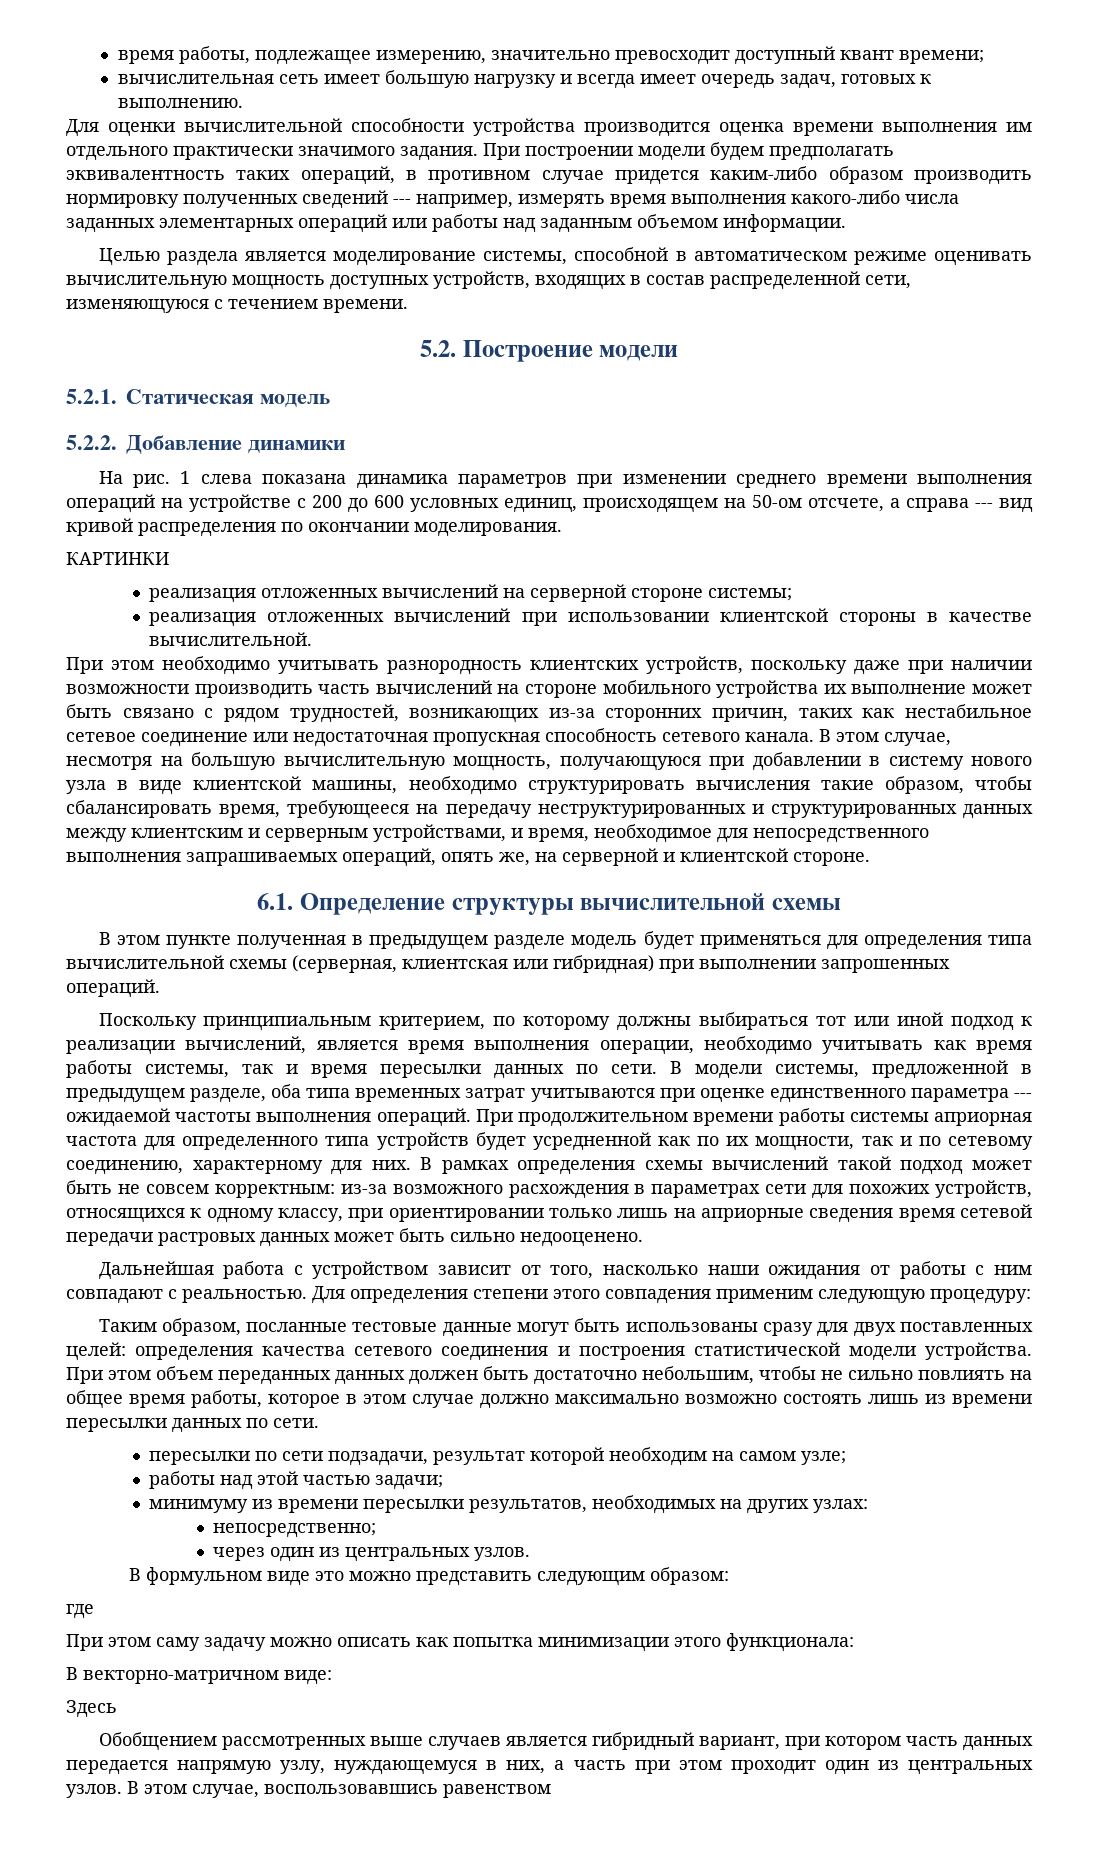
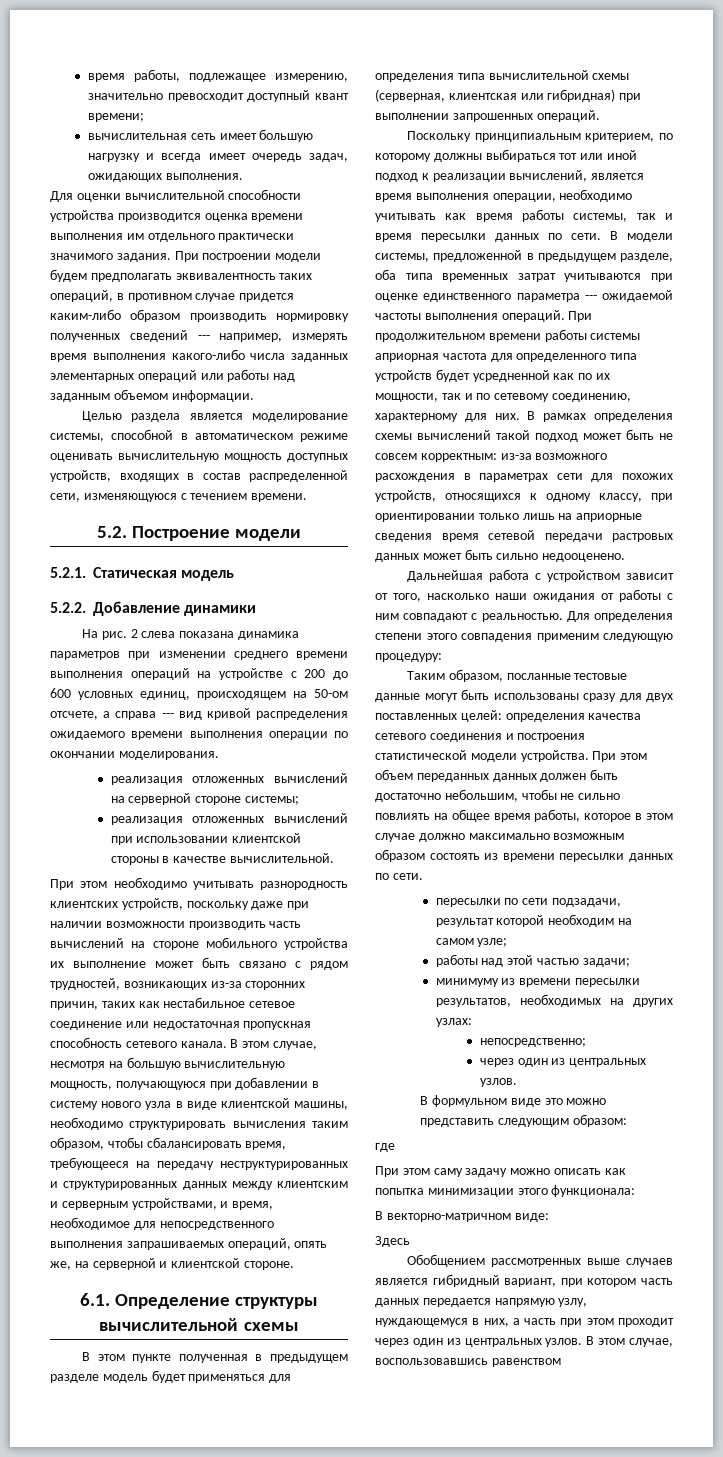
- вычислительная сеть имеет большую нагрузку и всегда имеет очередь задач, готовых к выполнению.
+ вычислительная сеть имеет большую нагрузку и всегда имеет очередь задач, ожидающих выполнения.
- 1 слева показана динамика параметров при изменении среднего времени выполнения операций на устройстве с 200 до 600 условных единиц, происходящем на 50-ом отсчете, а справа --- вид кривой распределения по окончании моделирования.
+ 2 слева показана динамика параметров при изменении среднего времени выполнения операций на устройстве с 200 до 600 условных единиц, происходящем на 50-ом отсчете, а справа --- вид кривой распределения ожидаемого времени выполнения операции по окончании моделирования.
- КАРТИНКИ
- В этом случае, несмотря на большую вычислительную мощность, получающуюся при добавлении в систему нового узла в виде клиентской машины, необходимо структурировать вычисления такие образом, чтобы сбалансировать время, требующееся на передачу неструктурированных и структурированных данных между клиентским и серверным устройствами, и время, необходимое для непосредственного выполнения запрашиваемых операций, опять же, на серверной и клиентской стороне.
+ В этом случае, несмотря на большую вычислительную мощность, получающуюся при добавлении в систему нового узла в виде клиентской машины, необходимо структурировать вычисления таким образом, чтобы сбалансировать время, требующееся на передачу неструктурированных и структурированных данных между клиентским и серверным устройствами, и время, необходимое для непосредственного выполнения запрашиваемых операций, опять же, на серверной и клиентской стороне.
- При этом объем переданных данных должен быть достаточно небольшим, чтобы не сильно повлиять на общее время работы, которое в этом случае должно максимально возможно состоять лишь из времени пересылки данных по сети.
+ При этом объем переданных данных должен быть достаточно небольшим, чтобы не сильно повлиять на общее время работы, которое в этом случае должно максимально возможным образом состоять из времени пересылки данных по сети.
- Обобщением рассмотренных выше случаев является гибридный вариант, при котором часть данных передается напрямую узлу, нуждающемуся в них, а часть при этом проходит один из центральных узлов.
+ Обобщением рассмотренных выше случаев является гибридный вариант, при котором часть данных передается напрямую узлу, нуждающемуся в них, а часть при этом проходит через один из центральных узлов.

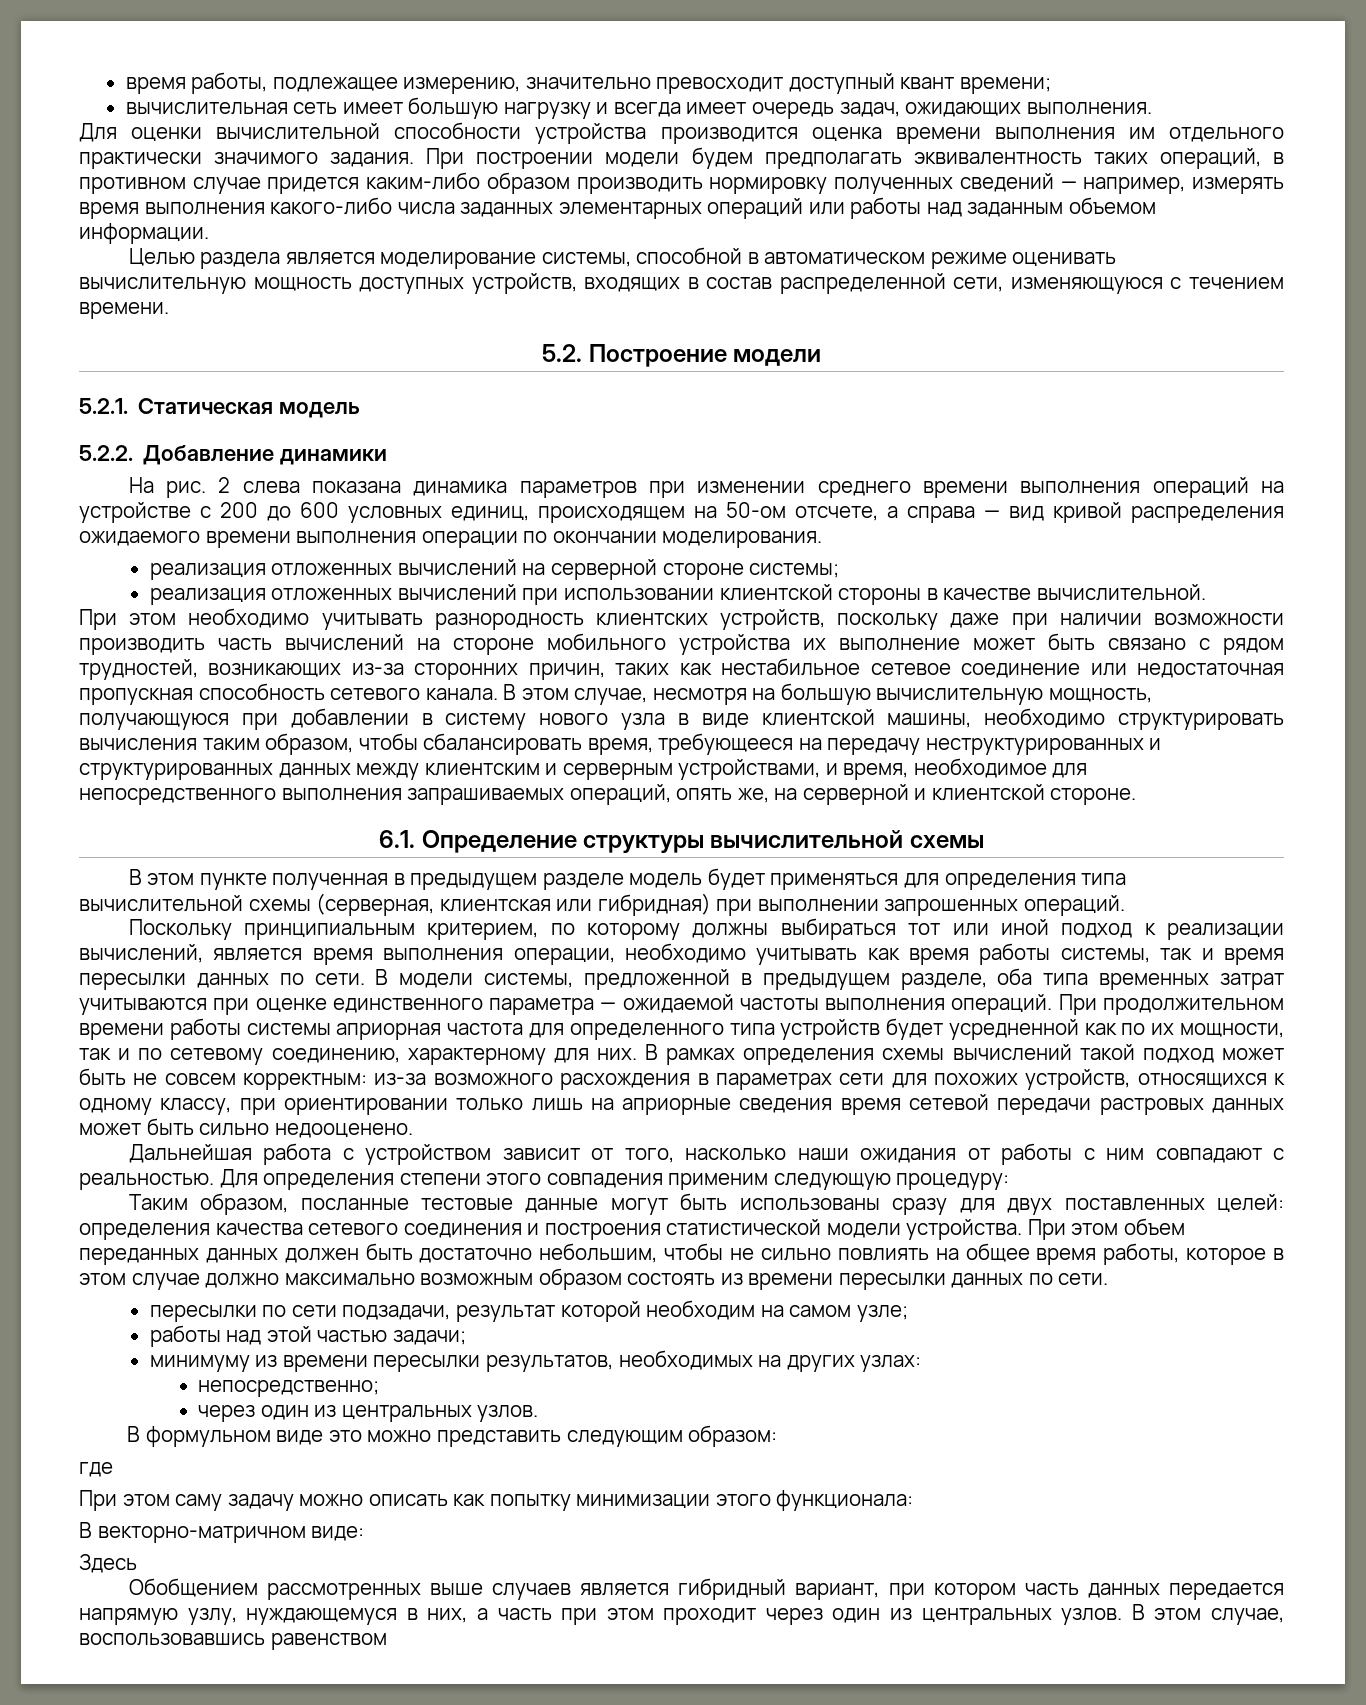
- При построении модели будем предполагать эквивалентность таких операций, в противном случае придется каким-либо образом производить нормировку полученных сведений --- например, измерять время выполнения какого-либо числа заданных элементарных операций или работы над заданным объемом информации.
+ При построении модели будем предполагать эквивалентность таких операций, в противном случае придется каким-либо образом производить нормировку полученных сведений — например, измерять время выполнения какого-либо числа заданных элементарных операций или работы над заданным объемом информации.
- 2 слева показана динамика параметров при изменении среднего времени выполнения операций на устройстве с 200 до 600 условных единиц, происходящем на 50-ом отсчете, а справа --- вид кривой распределения ожидаемого времени выполнения операции по окончании моделирования.
+ 2 слева показана динамика параметров при изменении среднего времени выполнения операций на устройстве с 200 до 600 условных единиц, происходящем на 50-ом отсчете, а справа — вид кривой распределения ожидаемого времени выполнения операции по окончании моделирования.
- В модели системы, предложенной в предыдущем разделе, оба типа временных затрат учитываются при оценке единственного параметра --- ожидаемой частоты выполнения операций.
+ В модели системы, предложенной в предыдущем разделе, оба типа временных затрат учитываются при оценке единственного параметра — ожидаемой частоты выполнения операций.
- При этом саму задачу можно описать как попытка минимизации этого функционала:
+ При этом саму задачу можно описать как попытку минимизации этого функционала:

